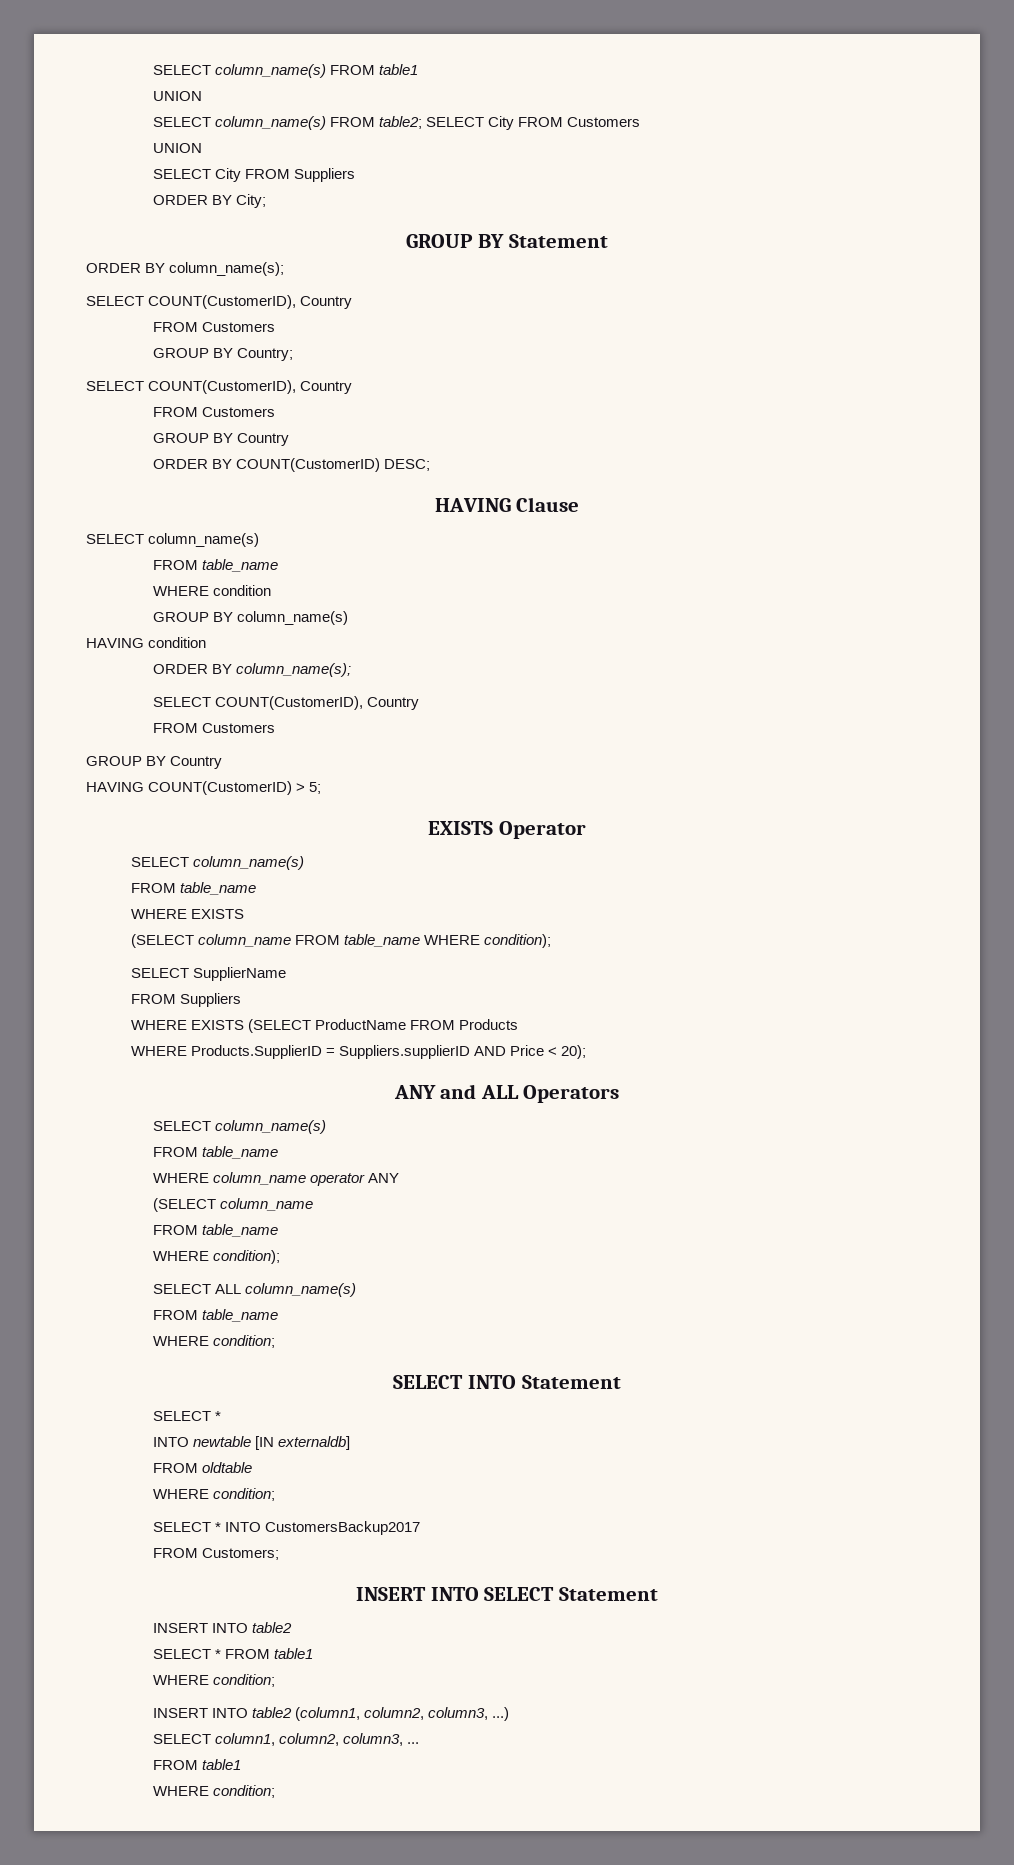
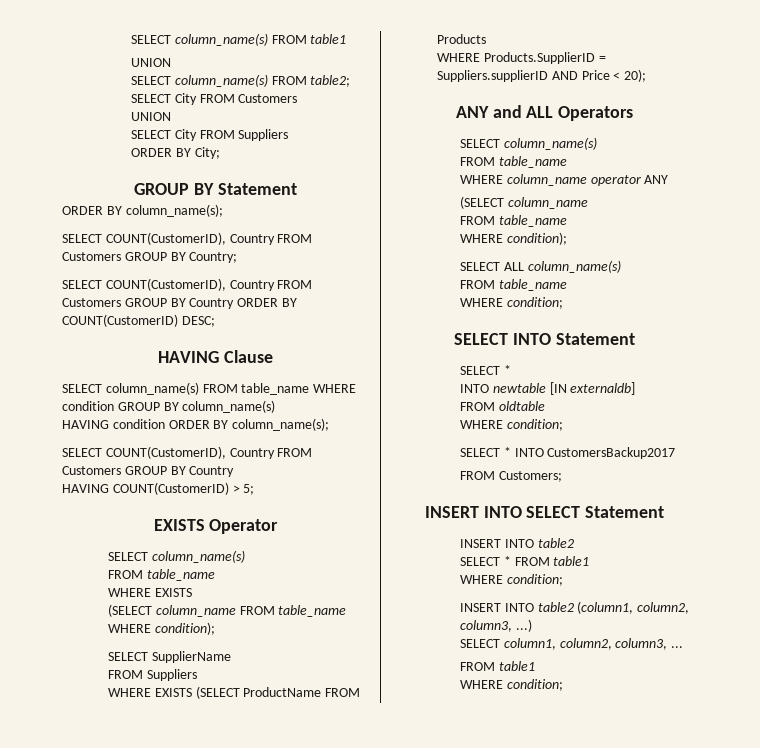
  GROUP BY Statement
  ORDER BY column_name(s);
- SELECT COUNT(CustomerID), Country
- FROM Customers
- GROUP BY Country;
- SELECT COUNT(CustomerID), Country
- FROM Customers
- GROUP BY Country
- ORDER BY COUNT(CustomerID) DESC;
+ SELECT COUNT(CustomerID), Country FROM Customers GROUP BY Country;
+ SELECT COUNT(CustomerID), Country FROM Customers GROUP BY Country ORDER BY COUNT(CustomerID) DESC;
  HAVING Clause
- SELECT column_name(s)
- FROM table_name
- WHERE condition
- GROUP BY column_name(s)
+ SELECT column_name(s) FROM table_name WHERE condition GROUP BY column_name(s)
- HAVING condition
- ORDER BY column_name(s);
- SELECT COUNT(CustomerID), Country
- FROM Customers
- GROUP BY Country
+ HAVING condition ORDER BY column_name(s);
+ SELECT COUNT(CustomerID), Country FROM Customers GROUP BY Country

